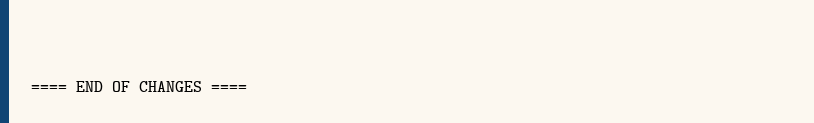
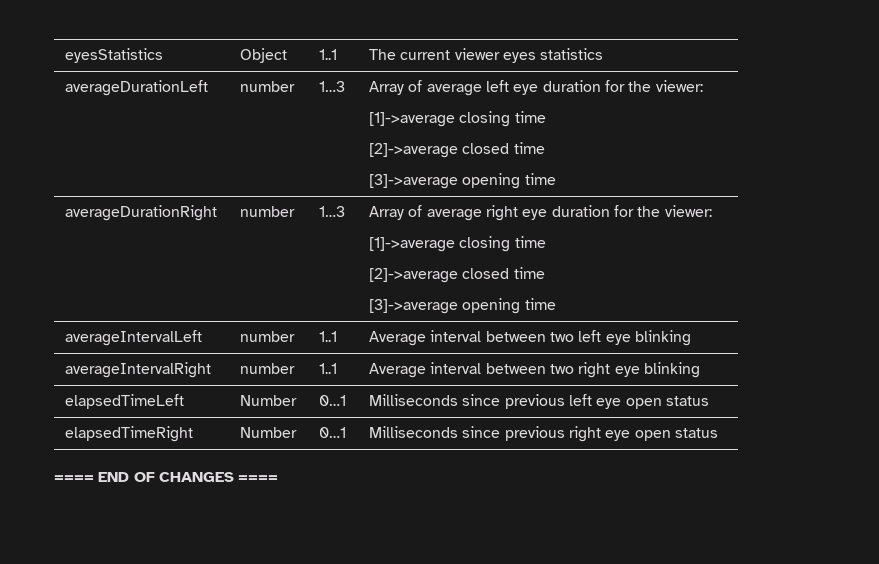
+ eyesStatistics | Object | 1..1 | The current viewer eyes statistics
+ averageDurationLeft | number | 1…3 | Array of average left eye duration for the viewer:
+ [1]->average closing time
+ [2]->average closed time
+ [3]->average opening time
+ averageDurationRight | number | 1…3 | Array of average right eye duration for the viewer:
+ [1]->average closing time
+ [2]->average closed time
+ [3]->average opening time
+ averageIntervalLeft | number | 1..1 | Average interval between two left eye blinking
+ averageIntervalRight | number | 1..1 | Average interval between two right eye blinking
+ elapsedTimeLeft | Number | 0…1 | Milliseconds since previous left eye open status
+ elapsedTimeRight | Number | 0…1 | Milliseconds since previous right eye open status

